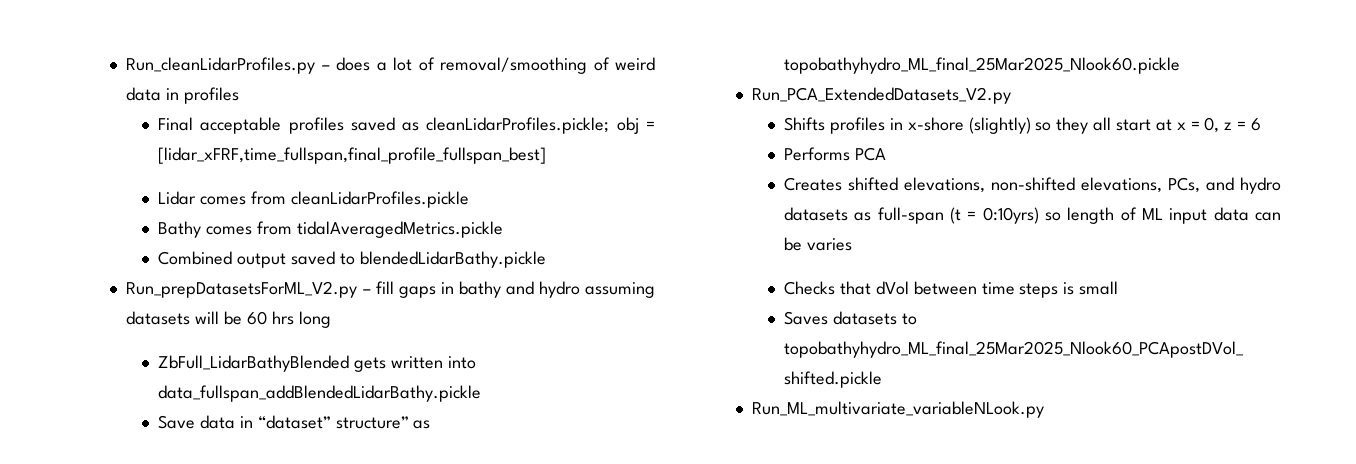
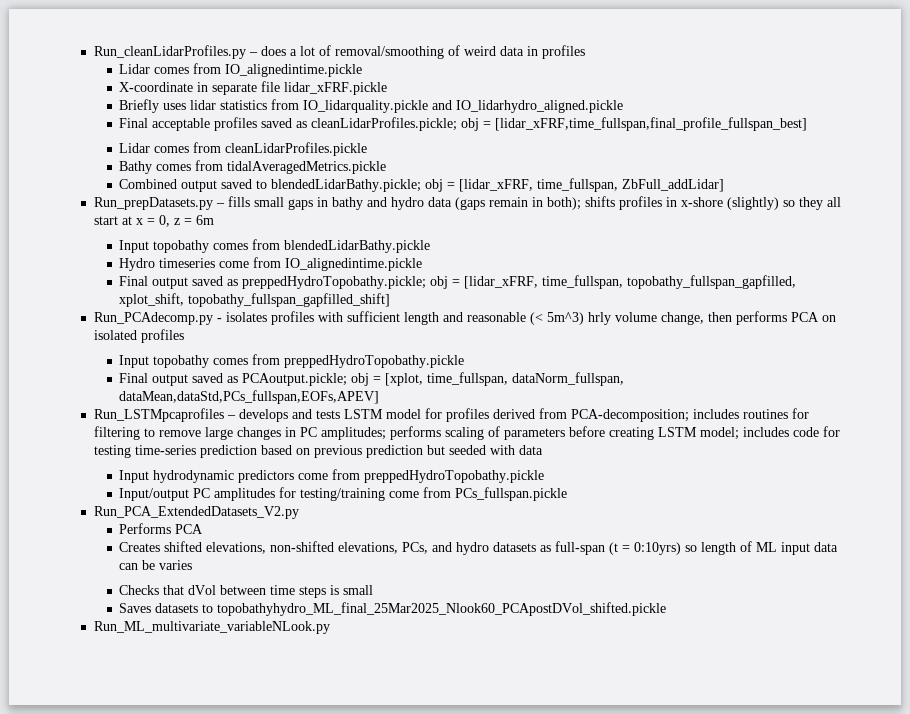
+ Lidar comes from IO_alignedintime.pickle
+ X-coordinate in separate file lidar_xFRF.pickle
+ Briefly uses lidar statistics from IO_lidarquality.pickle and IO_lidarhydro_aligned.pickle
- Combined output saved to blendedLidarBathy.pickle
- Run_prepDatasetsForML_V2.py – fill gaps in bathy and hydro assuming datasets will be 60 hrs long
- ZbFull_LidarBathyBlended gets written into data_fullspan_addBlendedLidarBathy.pickle
- Save data in “dataset” structure” as topobathyhydro_ML_final_25Mar2025_Nlook60.pickle
+ Combined output saved to blendedLidarBathy.pickle; obj = [lidar_xFRF, time_fullspan, ZbFull_addLidar]
+ Run_prepDatasets.py – fills small gaps in bathy and hydro data (gaps remain in both); shifts profiles in x-shore (slightly) so they all start at x = 0, z = 6m
+ Input topobathy comes from blendedLidarBathy.pickle
+ Hydro timeseries come from IO_alignedintime.pickle
+ Final output saved as preppedHydroTopobathy.pickle; obj = [lidar_xFRF, time_fullspan, topobathy_fullspan_gapfilled, xplot_shift, topobathy_fullspan_gapfilled_shift]
+ Run_PCAdecomp.py - isolates profiles with sufficient length and reasonable (< 5m^3) hrly volume change, then performs PCA on isolated profiles
+ Input topobathy comes from preppedHydroTopobathy.pickle
+ Final output saved as PCAoutput.pickle; obj = [xplot, time_fullspan, dataNorm_fullspan, dataMean,dataStd,PCs_fullspan,EOFs,APEV]
+ Run_LSTMpcaprofiles – develops and tests LSTM model for profiles derived from PCA-decomposition; includes routines for filtering to remove large changes in PC amplitudes; performs scaling of parameters before creating LSTM model; includes code for testing time-series prediction based on previous prediction but seeded with data
+ Input hydrodynamic predictors come from preppedHydroTopobathy.pickle
+ Input/output PC amplitudes for testing/training come from PCs_fullspan.pickle
  Run_PCA_ExtendedDatasets_V2.py
- Shifts profiles in x-shore (slightly) so they all start at x = 0, z = 6

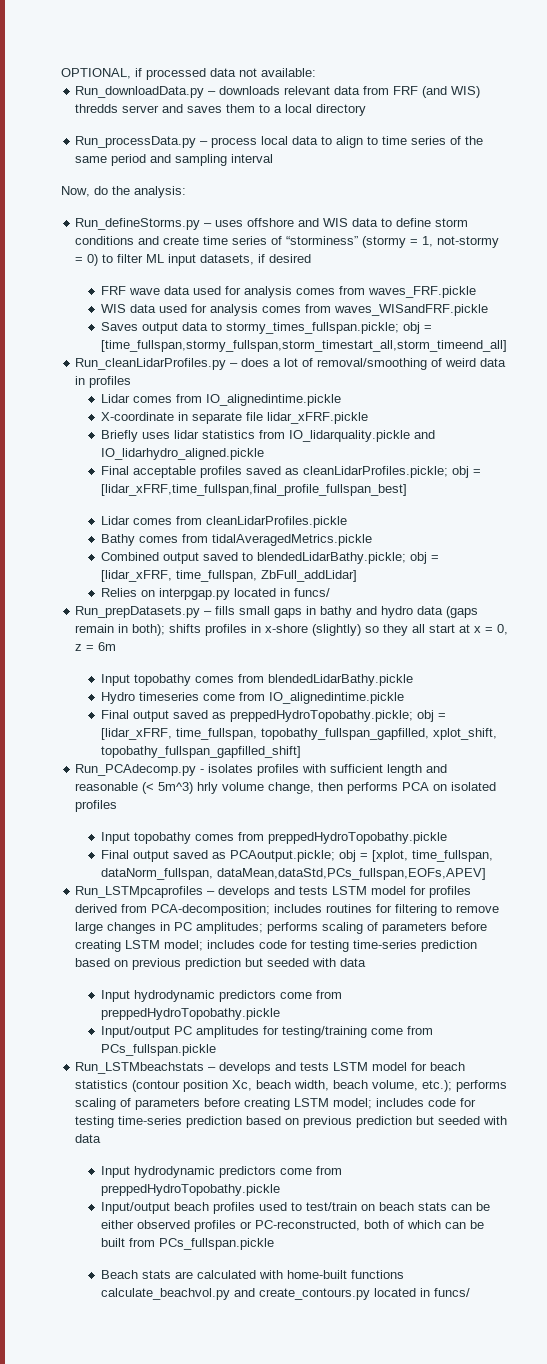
+ OPTIONAL, if processed data not available:
+ Run_downloadData.py – downloads relevant data from FRF (and WIS) thredds server and saves them to a local directory
+ Run_processData.py – process local data to align to time series of the same period and sampling interval
+ Now, do the analysis:
+ Run_defineStorms.py – uses offshore and WIS data to define storm conditions and create time series of “storminess” (stormy = 1, not-stormy = 0) to filter ML input datasets, if desired
+ FRF wave data used for analysis comes from waves_FRF.pickle
+ WIS data used for analysis comes from waves_WISandFRF.pickle
+ Saves output data to stormy_times_fullspan.pickle; obj = [time_fullspan,stormy_fullspan,storm_timestart_all,storm_timeend_all]
+ Relies on interpgap.py located in funcs/
- Run_PCA_ExtendedDatasets_V2.py
- Performs PCA
- Creates shifted elevations, non-shifted elevations, PCs, and hydro datasets as full-span (t = 0:10yrs) so length of ML input data can be varies
- Checks that dVol between time steps is small
- Saves datasets to topobathyhydro_ML_final_25Mar2025_Nlook60_PCApostDVol_shifted.pickle
- Run_ML_multivariate_variableNLook.py
+ Run_LSTMbeachstats – develops and tests LSTM model for beach statistics (contour position Xc, beach width, beach volume, etc.); performs scaling of parameters before creating LSTM model; includes code for testing time-series prediction based on previous prediction but seeded with data
+ Input hydrodynamic predictors come from preppedHydroTopobathy.pickle
+ Input/output beach profiles used to test/train on beach stats can be either observed profiles or PC-reconstructed, both of which can be built from PCs_fullspan.pickle
+ Beach stats are calculated with home-built functions calculate_beachvol.py and create_contours.py located in funcs/

